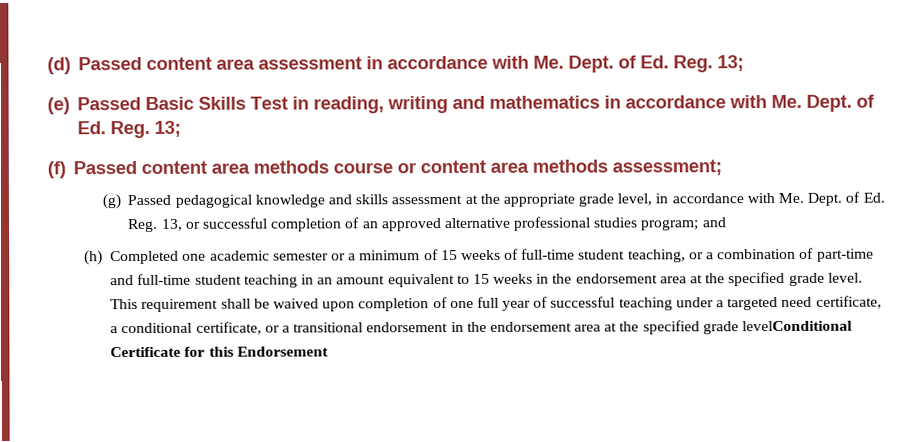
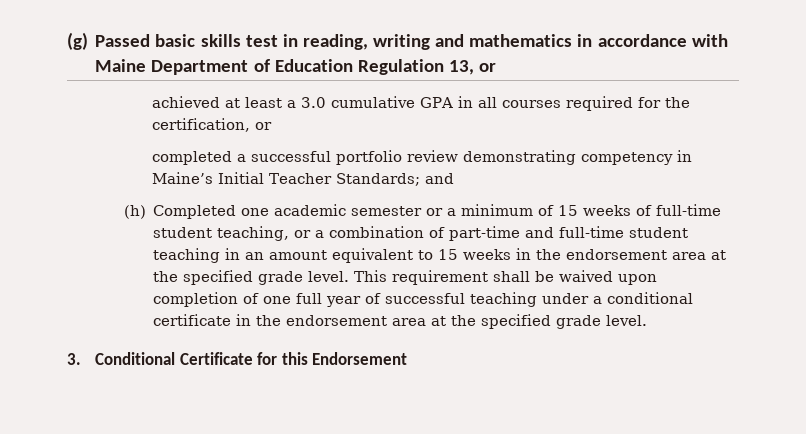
- (d) Passed content area assessment in accordance with Me. Dept. of Ed. Reg. 13;
- (e) Passed Basic Skills Test in reading, writing and mathematics in accordance with Me. Dept. of Ed. Reg. 13;
- (f) Passed content area methods course or content area methods assessment;
- (g) Passed pedagogical knowledge and skills assessment at the appropriate grade level, in accordance with Me. Dept. of Ed. Reg. 13, or successful completion of an approved alternative professional studies program; and
+ (g) Passed basic skills test in reading, writing and mathematics in accordance with Maine Department of Education Regulation 13, or
+ achieved at least a 3.0 cumulative GPA in all courses required for the certification, or
+ completed a successful portfolio review demonstrating competency in Maine’s Initial Teacher Standards; and
- This requirement shall be waived upon completion of one full year of successful teaching under a targeted need certificate, a conditional certificate, or a transitional endorsement in the endorsement area at the specified grade levelConditional Certificate for this Endorsement
+ This requirement shall be waived upon completion of one full year of successful teaching under a conditional certificate in the endorsement area at the specified grade level.
+ 3. Conditional Certificate for this Endorsement

